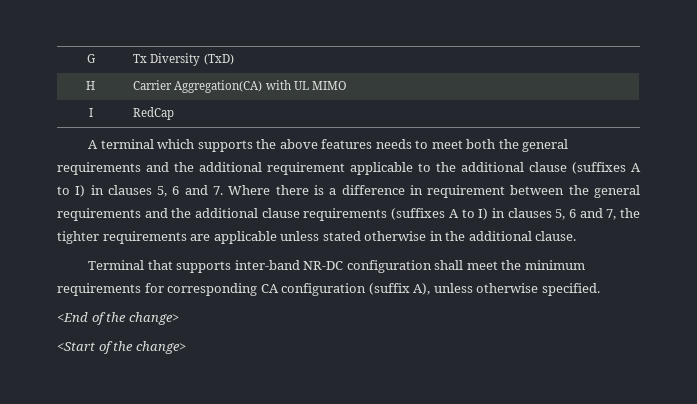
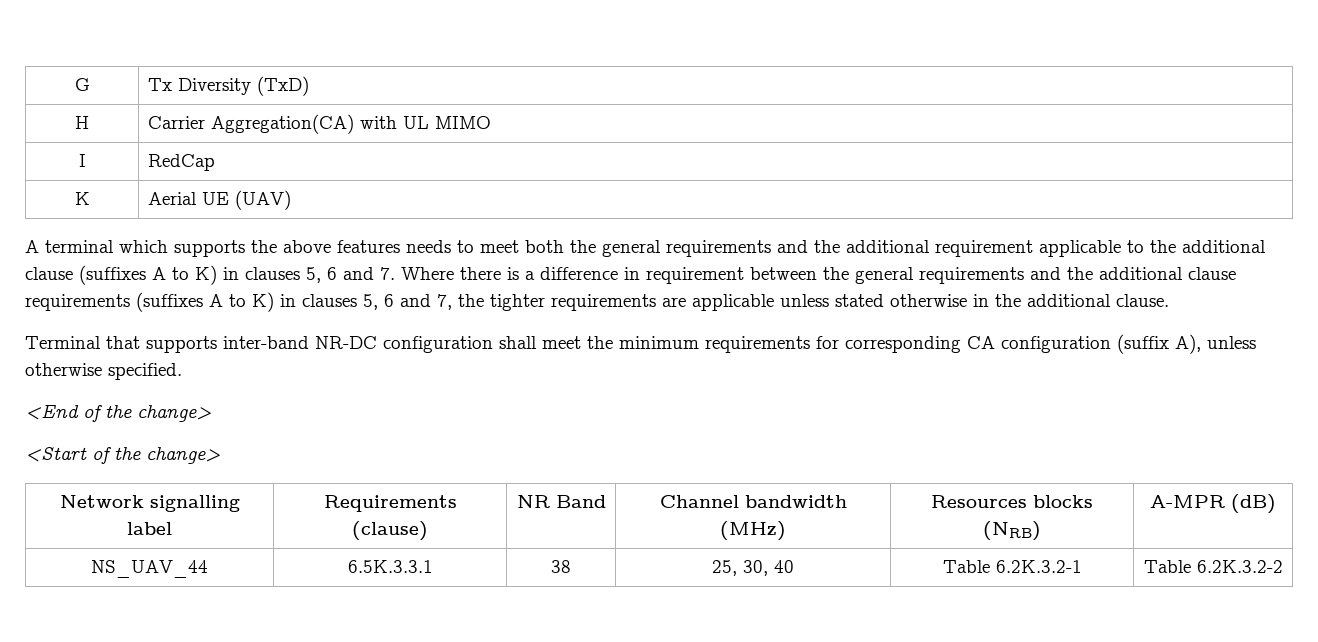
+ K | Aerial UE (UAV)
- A terminal which supports the above features needs to meet both the general requirements and the additional requirement applicable to the additional clause (suffixes A to I) in clauses 5, 6 and 7. Where there is a difference in requirement between the general requirements and the additional clause requirements (suffixes A to I) in clauses 5, 6 and 7, the tighter requirements are applicable unless stated otherwise in the additional clause.
+ A terminal which supports the above features needs to meet both the general requirements and the additional requirement applicable to the additional clause (suffixes A to K) in clauses 5, 6 and 7. Where there is a difference in requirement between the general requirements and the additional clause requirements (suffixes A to K) in clauses 5, 6 and 7, the tighter requirements are applicable unless stated otherwise in the additional clause.
+ Network signalling label | Requirements (clause) | NR Band | Channel bandwidth (MHz) | Resources blocks (NRB) | A-MPR (dB)
+ NS_UAV_44 | 6.5K.3.3.1 | 38 | 25, 30, 40 | Table 6.2K.3.2-1 | Table 6.2K.3.2-2

